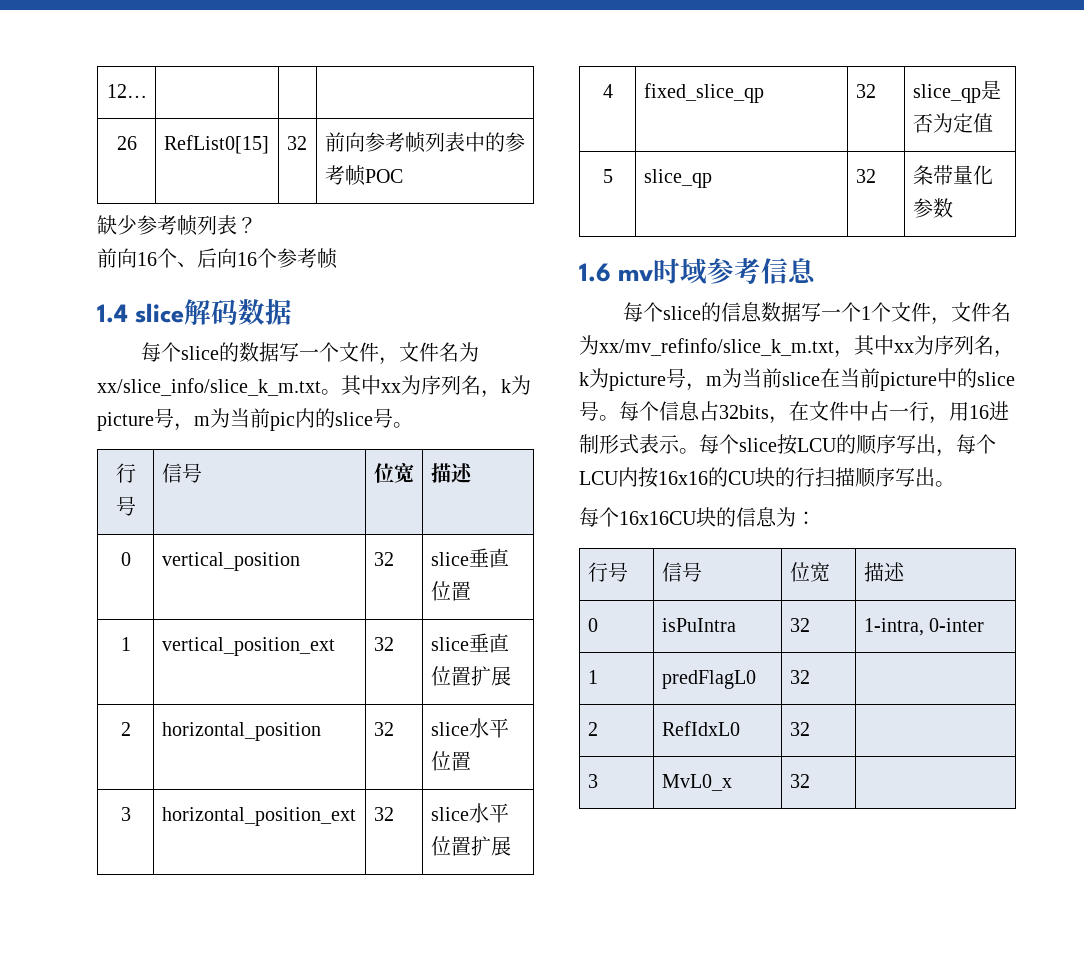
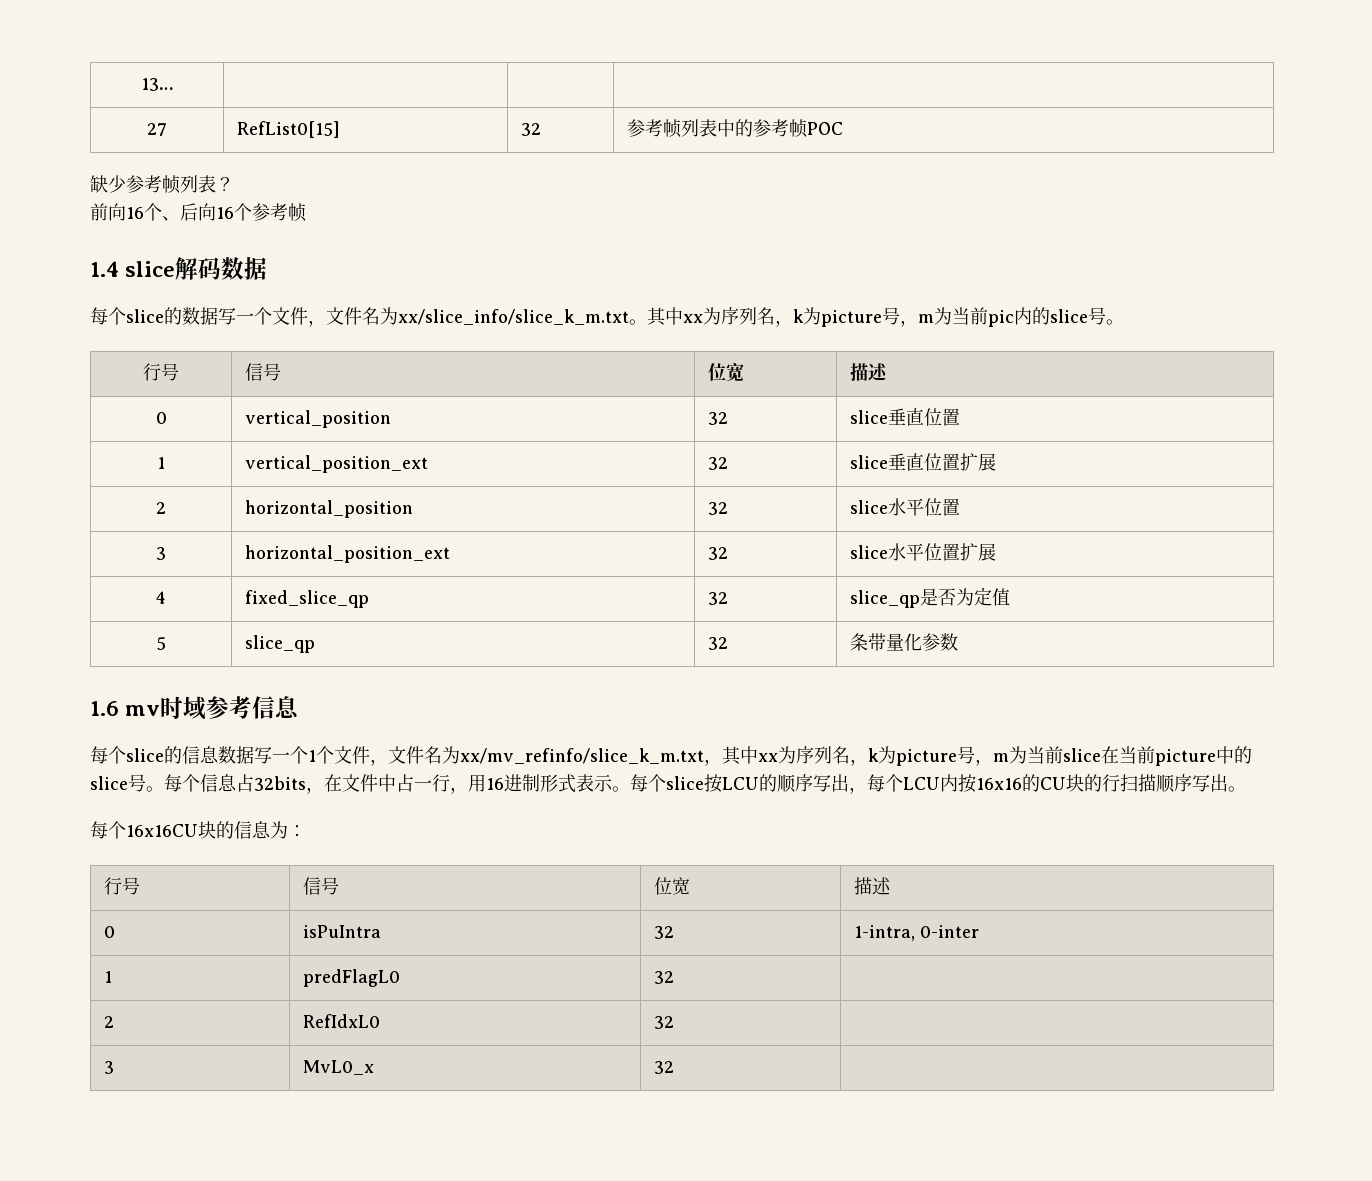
- 12… | | |
- 26 | RefList0[15] | 32 | 前向参考帧列表中的参考帧POC
+ 13… | | |
+ 27 | RefList0[15] | 32 | 参考帧列表中的参考帧POC

